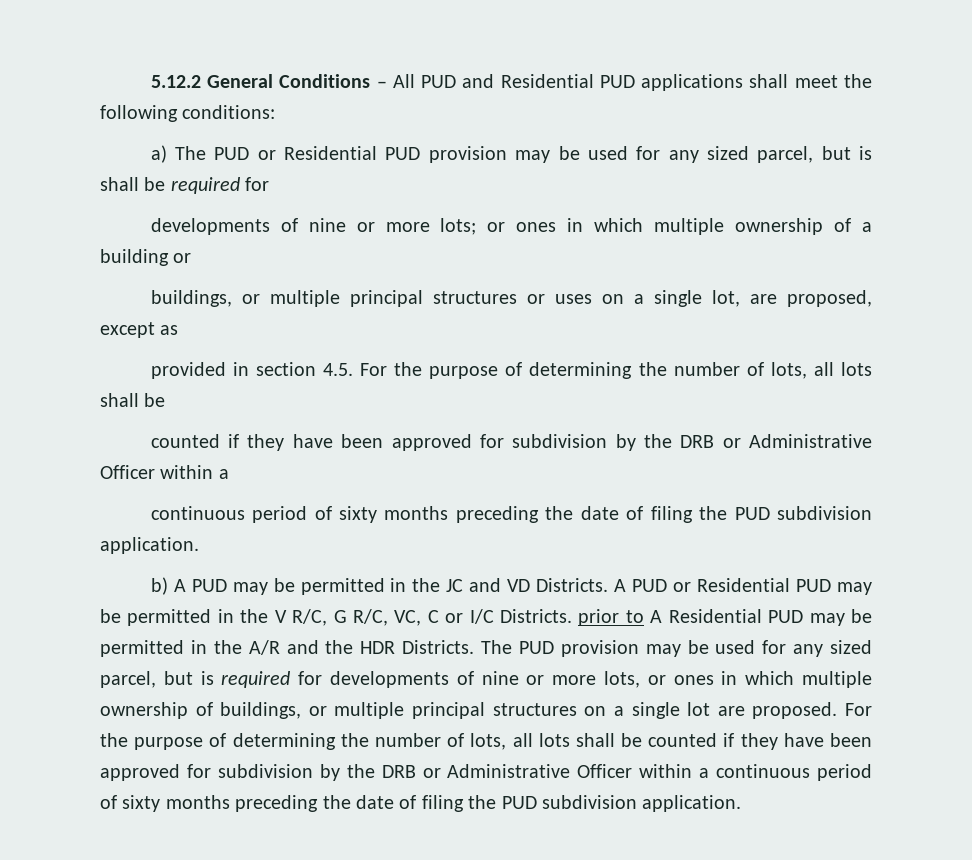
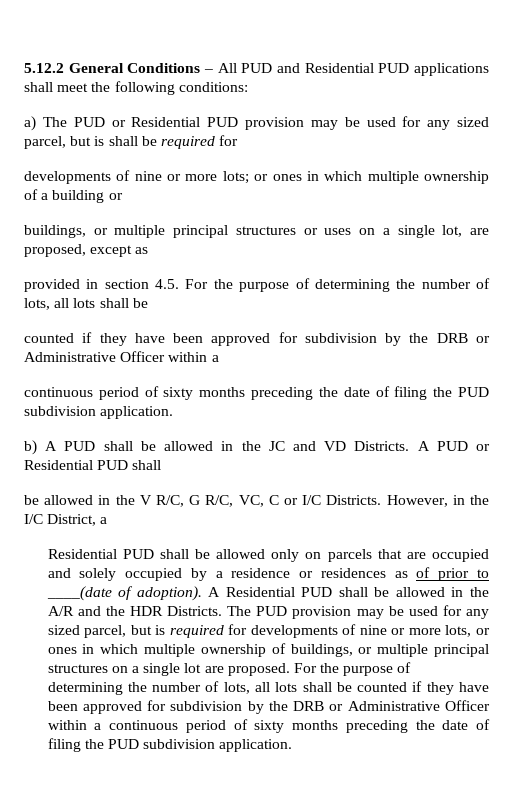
- b) A PUD may be permitted in the JC and VD Districts.
+ b) A PUD shall be allowed in the JC and VD Districts.
- A PUD or Residential PUD may be permitted in the V R/C, G R/C, VC, C or I/C Districts. prior to A Residential PUD may be permitted in the A/R and the HDR Districts.
+ A PUD or Residential PUD shall
+ be allowed in the V R/C, G R/C, VC, C or I/C Districts. However, in the I/C District, a
+ Residential PUD shall be allowed only on parcels that are occupied and solely occupied by a residence or residences as of prior to ____(date of adoption). A Residential PUD shall be allowed in the A/R and the HDR Districts.

